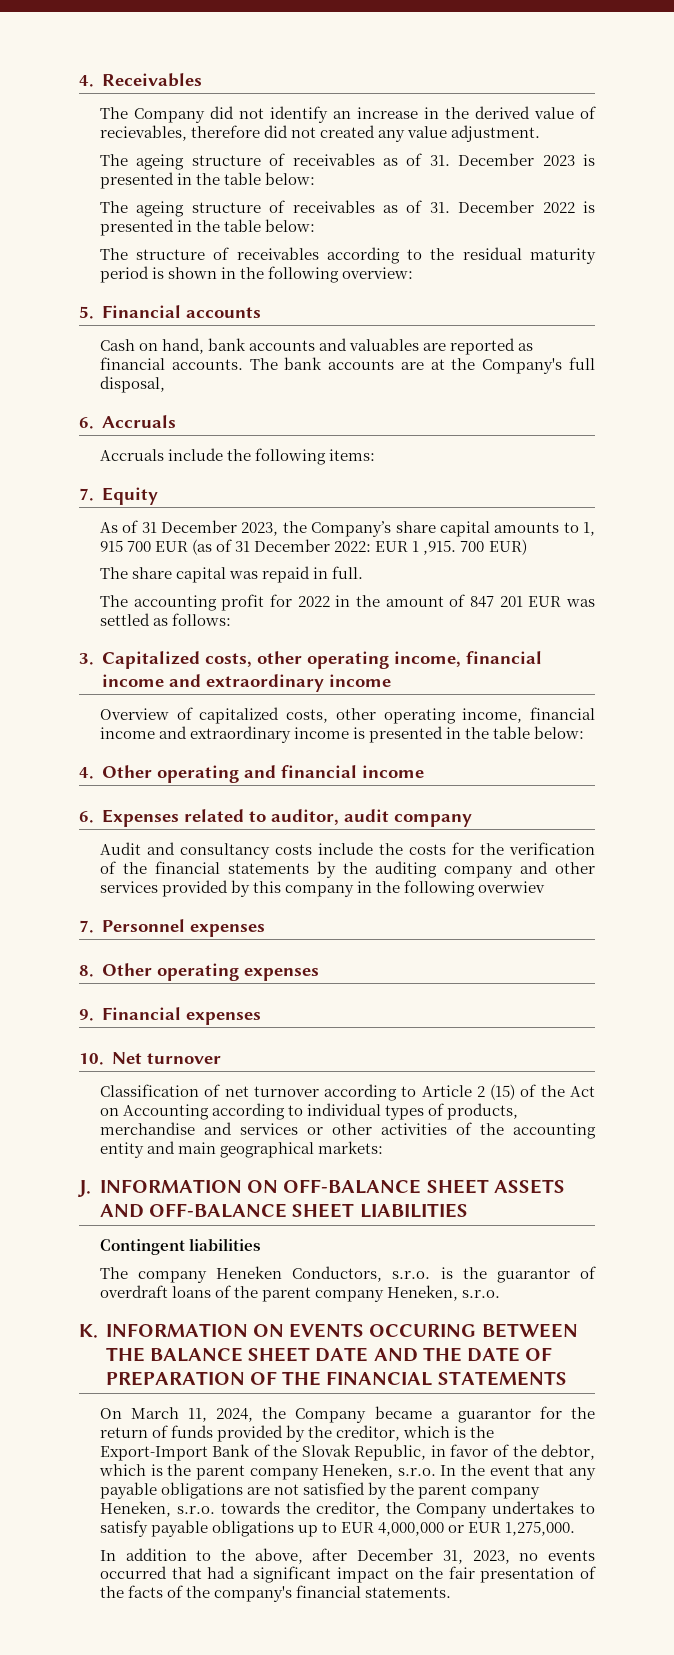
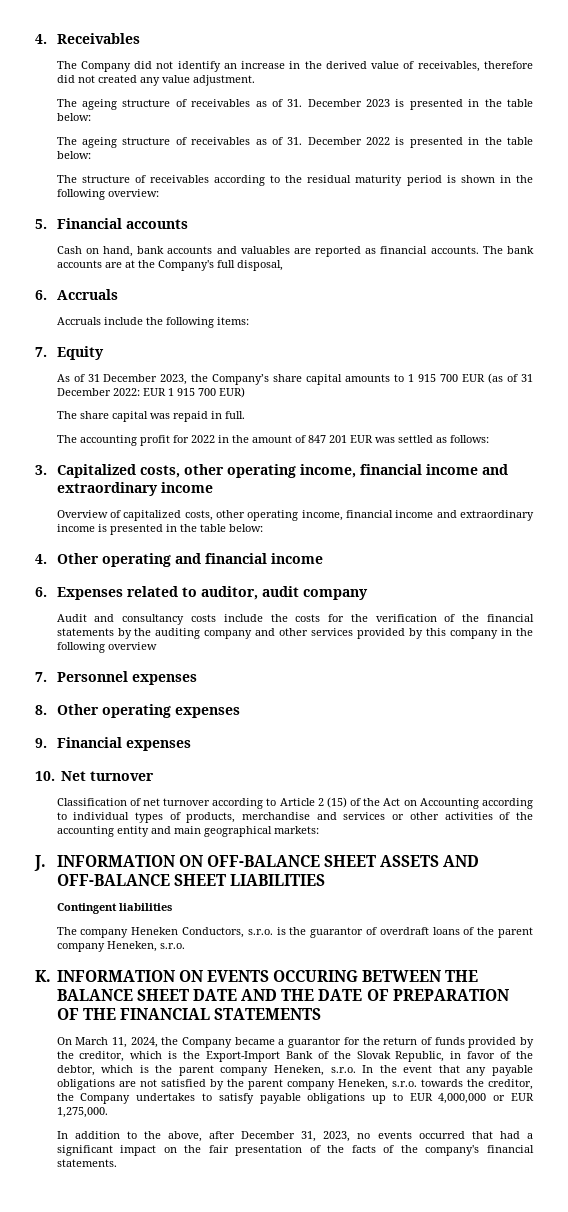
- The Company did not identify an increase in the derived value of recievables, therefore did not created any value adjustment.
+ The Company did not identify an increase in the derived value of receivables, therefore did not created any value adjustment.
- As of 31 December 2023, the Company’s share capital amounts to 1, 915 700 EUR (as of 31 December 2022: EUR 1 ,915. 700 EUR)
+ As of 31 December 2023, the Company’s share capital amounts to 1 915 700 EUR (as of 31 December 2022: EUR 1 915 700 EUR)
- Audit and consultancy costs include the costs for the verification of the financial statements by the auditing company and other services provided by this company in the following overwiev
+ Audit and consultancy costs include the costs for the verification of the financial statements by the auditing company and other services provided by this company in the following overview

